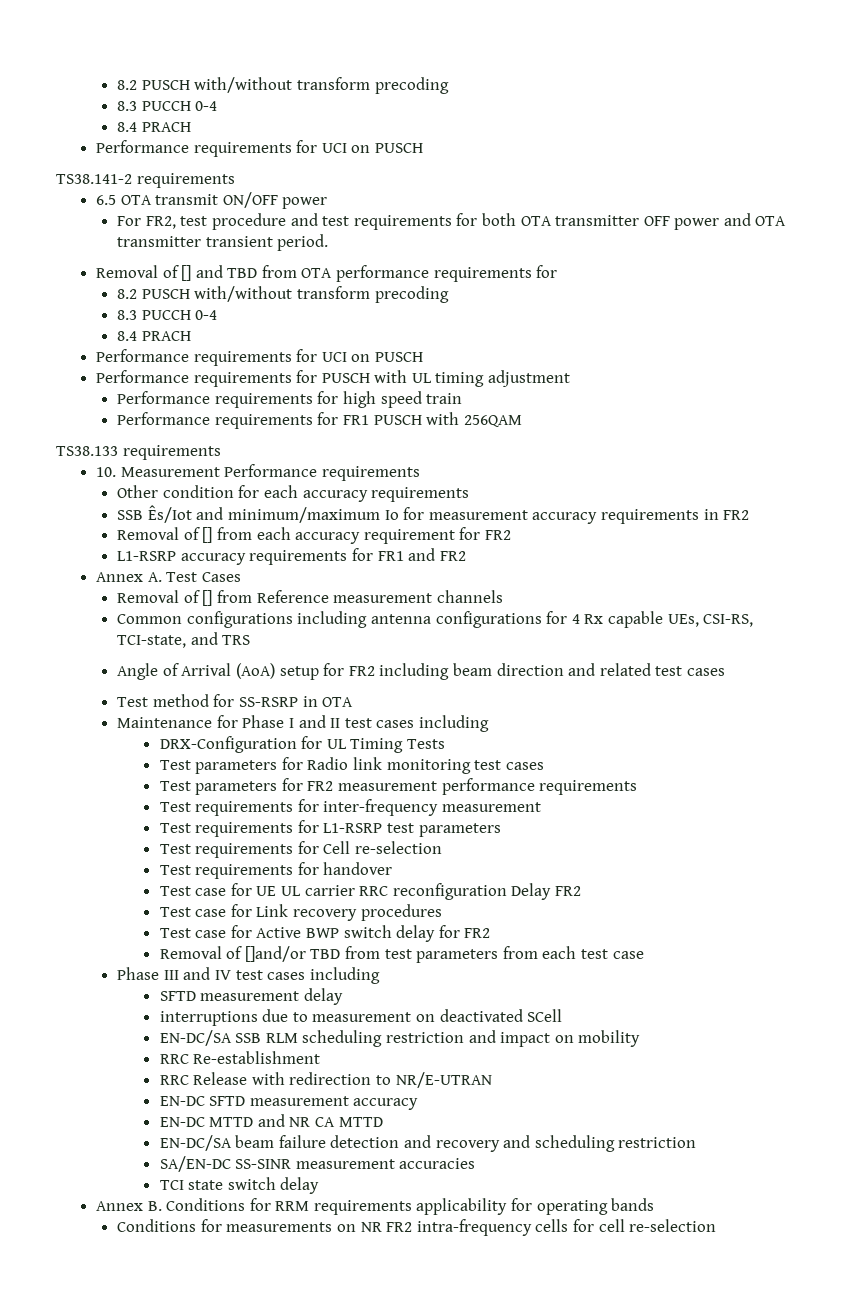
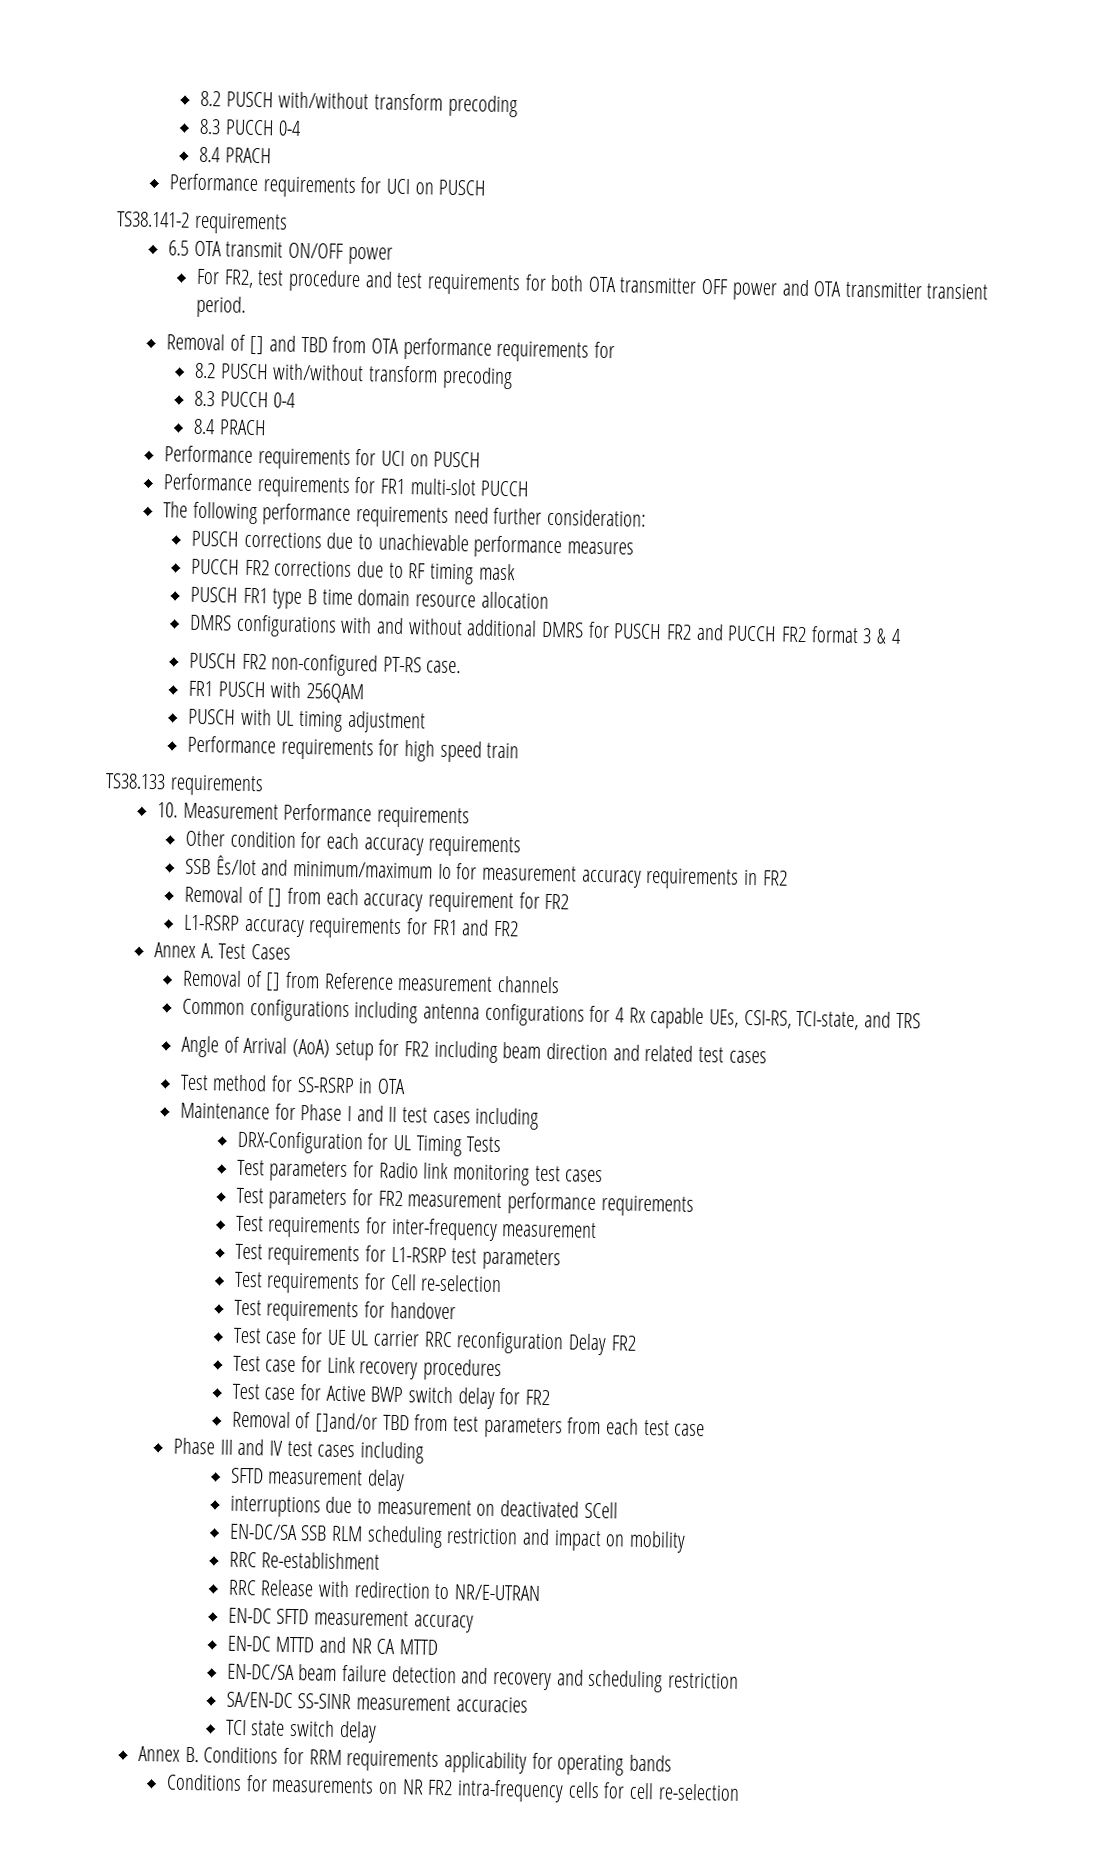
- Performance requirements for PUSCH with UL timing adjustment
+ Performance requirements for FR1 multi-slot PUCCH
+ The following performance requirements need further consideration:
+ PUSCH corrections due to unachievable performance measures
+ PUCCH FR2 corrections due to RF timing mask
+ PUSCH FR1 type B time domain resource allocation
+ DMRS configurations with and without additional DMRS for PUSCH FR2 and PUCCH FR2 format 3 & 4
+ PUSCH FR2 non-configured PT-RS case.
+ FR1 PUSCH with 256QAM
+ PUSCH with UL timing adjustment
- Performance requirements for FR1 PUSCH with 256QAM

